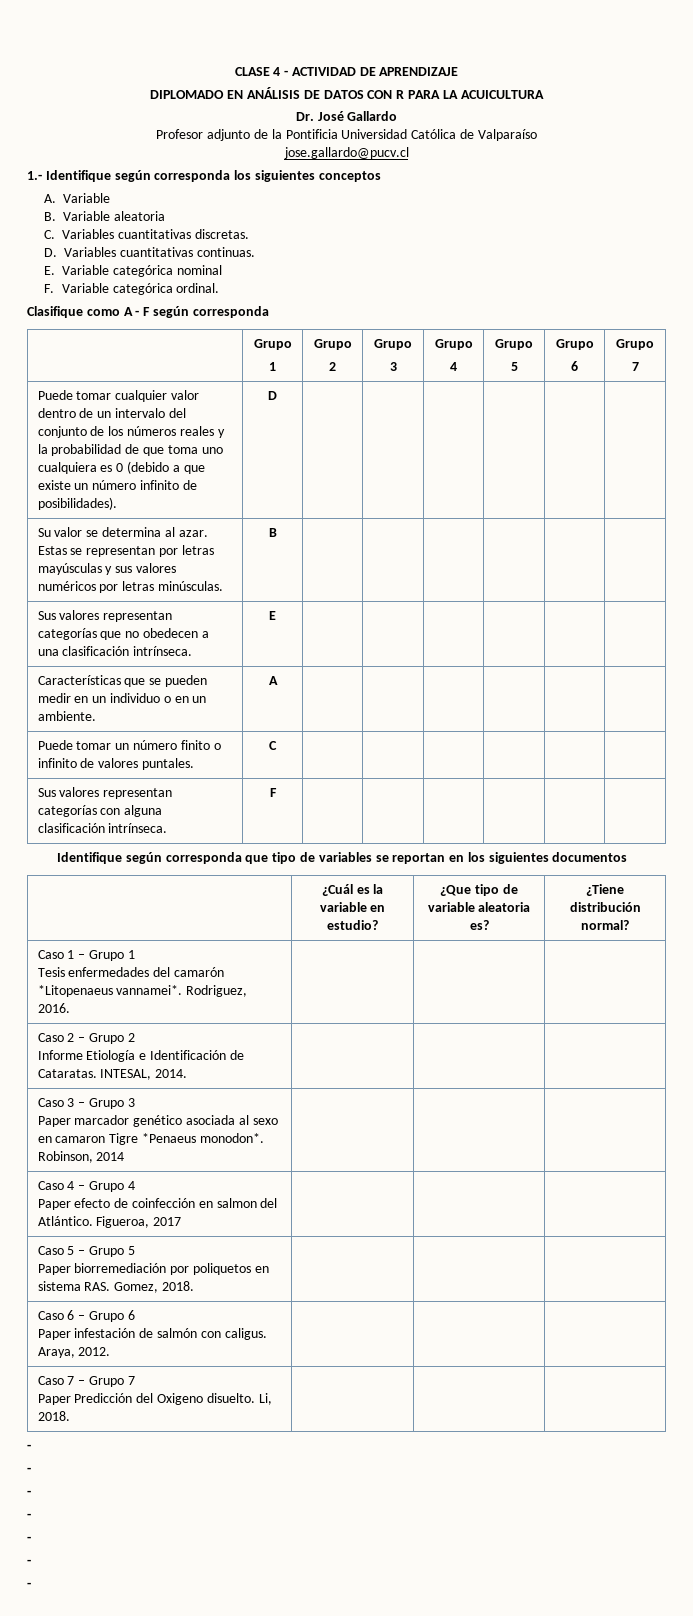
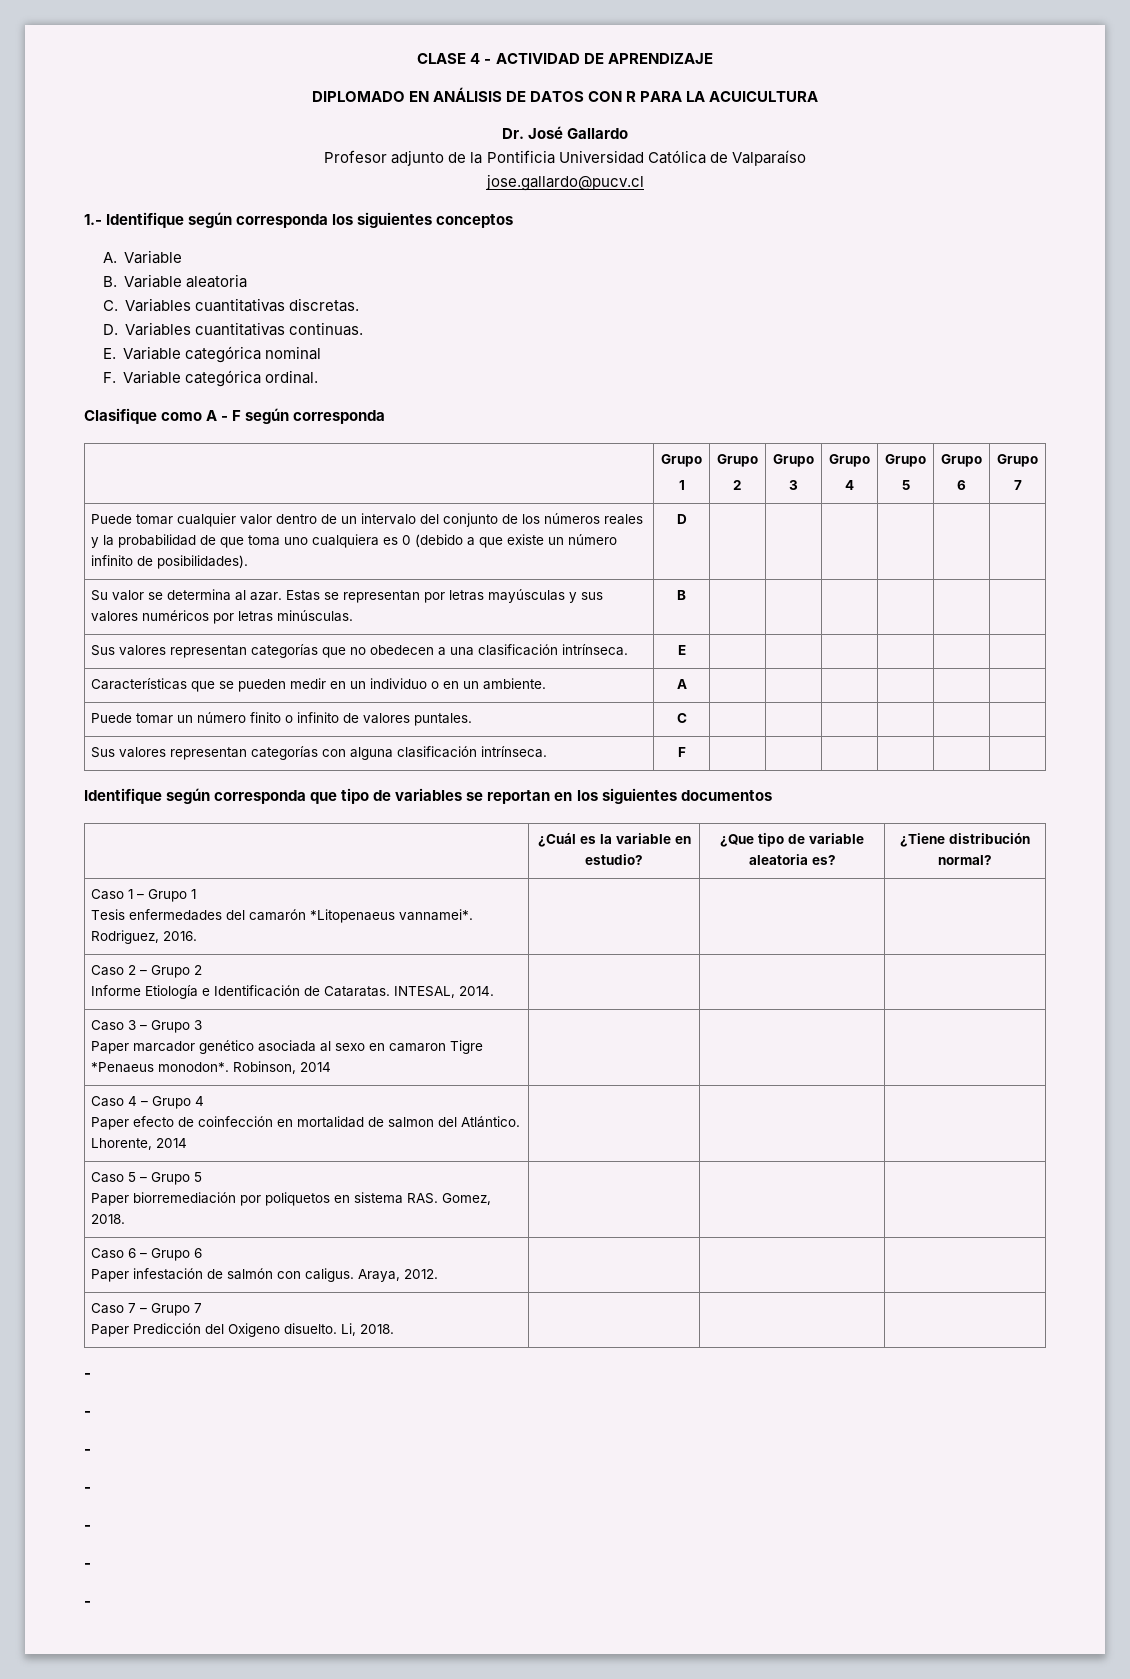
  Caso 4 – Grupo 4
- Paper efecto de coinfección en salmon del Atlántico. Figueroa, 2017 | | |
+ Paper efecto de coinfección en mortalidad de salmon del Atlántico. Lhorente, 2014 | | |

